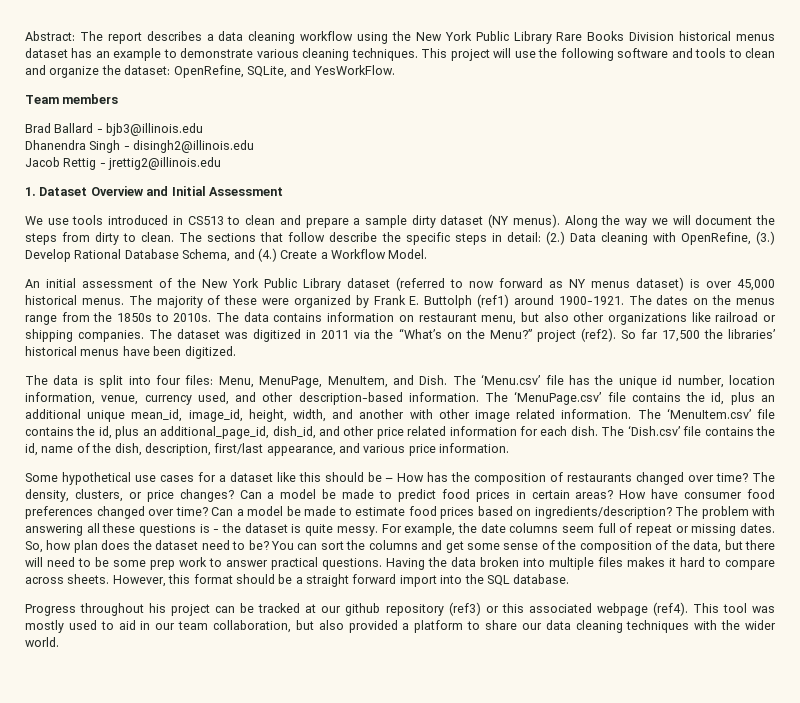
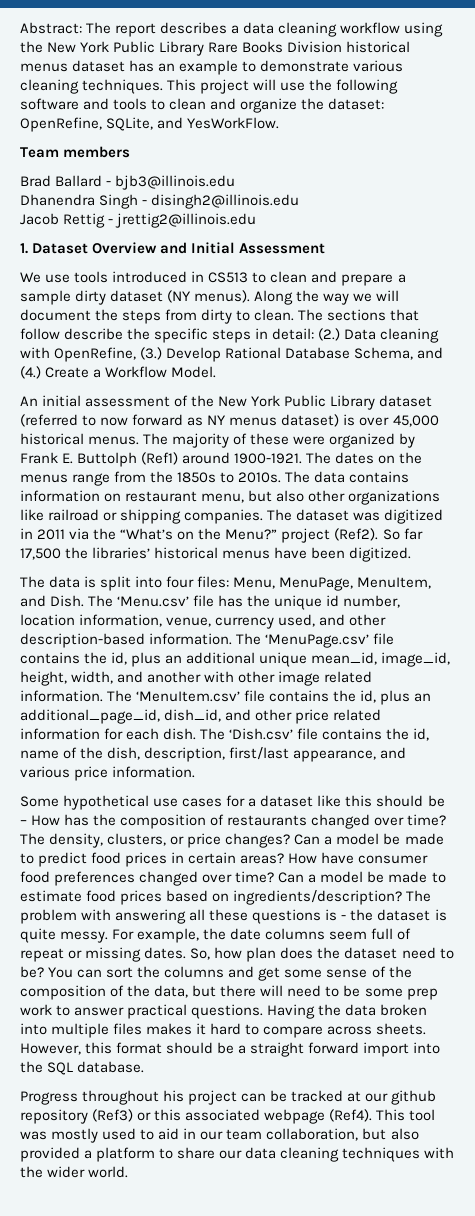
- The majority of these were organized by Frank E. Buttolph (ref1) around 1900-1921.
+ The majority of these were organized by Frank E. Buttolph (Ref1) around 1900-1921.
- The dataset was digitized in 2011 via the “What’s on the Menu?” project (ref2).
+ The dataset was digitized in 2011 via the “What’s on the Menu?” project (Ref2).
- Progress throughout his project can be tracked at our github repository (ref3) or this associated webpage (ref4).
+ Progress throughout his project can be tracked at our github repository (Ref3) or this associated webpage (Ref4).

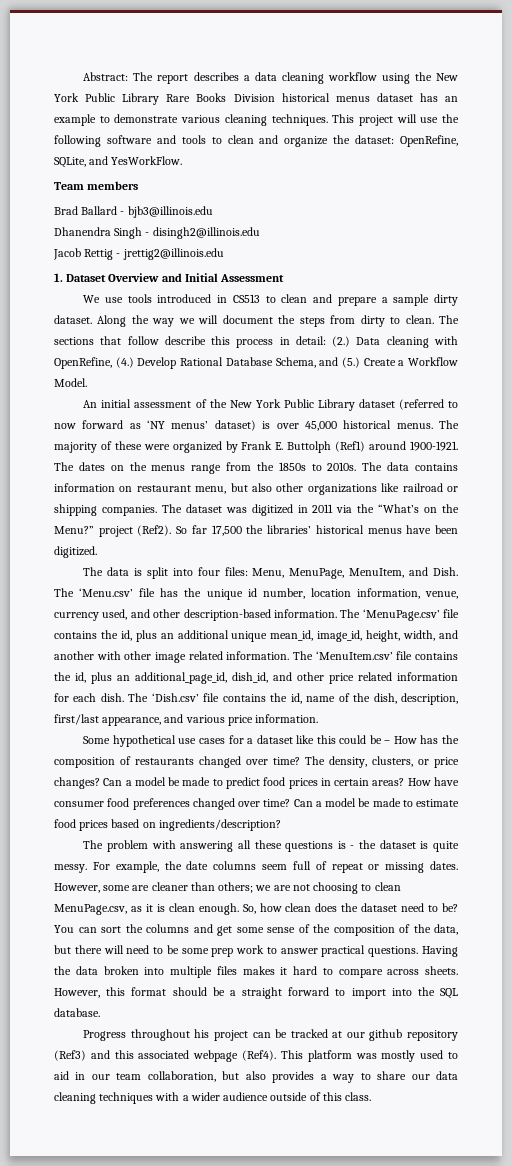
- We use tools introduced in CS513 to clean and prepare a sample dirty dataset (NY menus).
+ We use tools introduced in CS513 to clean and prepare a sample dirty dataset.
- The sections that follow describe the specific steps in detail: (2.) Data cleaning with OpenRefine, (3.) Develop Rational Database Schema, and (4.) Create a Workflow Model.
+ The sections that follow describe this process in detail: (2.) Data cleaning with OpenRefine, (4.) Develop Rational Database Schema, and (5.) Create a Workflow Model.
- An initial assessment of the New York Public Library dataset (referred to now forward as NY menus dataset) is over 45,000 historical menus.
+ An initial assessment of the New York Public Library dataset (referred to now forward as ‘NY menus’ dataset) is over 45,000 historical menus.
- Some hypothetical use cases for a dataset like this should be – How has the composition of restaurants changed over time?
+ Some hypothetical use cases for a dataset like this could be – How has the composition of restaurants changed over time?
- Can a model be made to estimate food prices based on ingredients/description? The problem with answering all these questions is - the dataset is quite messy.
+ Can a model be made to estimate food prices based on ingredients/description?
+ The problem with answering all these questions is - the dataset is quite messy.
+ However, some are cleaner than others; we are not choosing to clean MenuPage.csv, as it is clean enough.
- So, how plan does the dataset need to be?
+ So, how clean does the dataset need to be?
- However, this format should be a straight forward import into the SQL database.
+ However, this format should be a straight forward to import into the SQL database.
- Progress throughout his project can be tracked at our github repository (Ref3) or this associated webpage (Ref4).
+ Progress throughout his project can be tracked at our github repository (Ref3) and this associated webpage (Ref4).
- This tool was mostly used to aid in our team collaboration, but also provided a platform to share our data cleaning techniques with the wider world.
+ This platform was mostly used to aid in our team collaboration, but also provides a way to share our data cleaning techniques with a wider audience outside of this class.

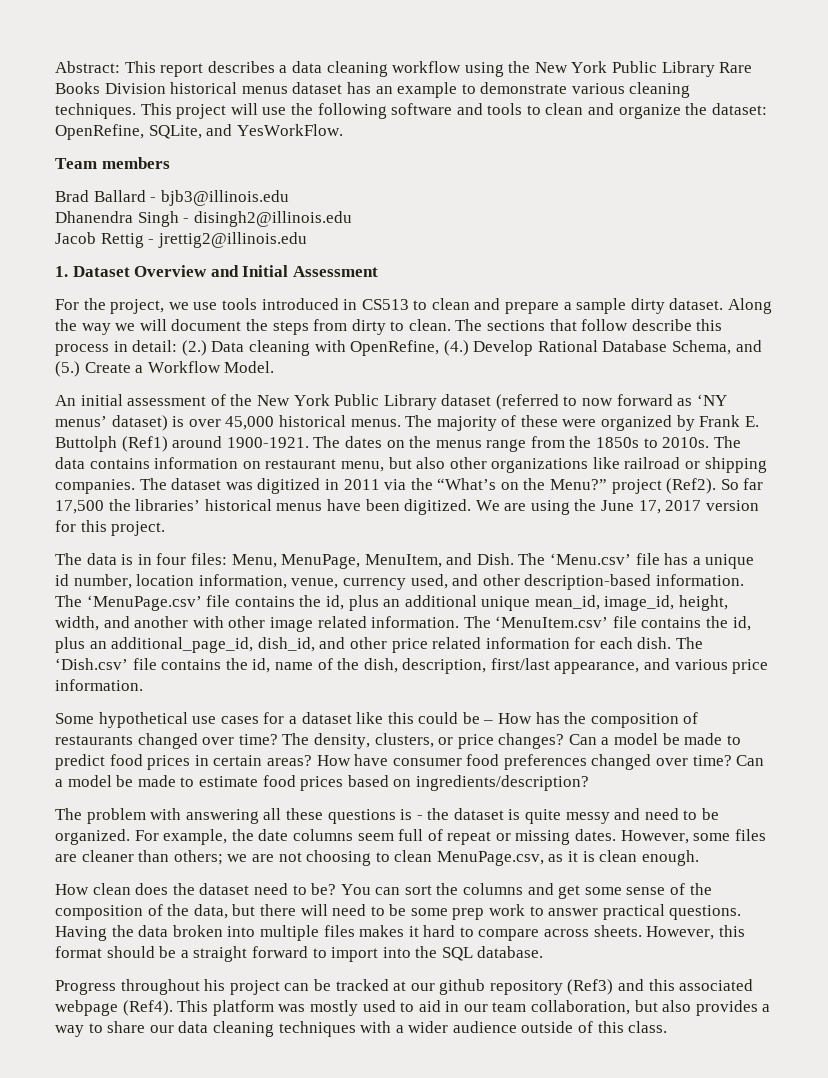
- Abstract: The report describes a data cleaning workflow using the New York Public Library Rare Books Division historical menus dataset has an example to demonstrate various cleaning techniques.
+ Abstract: This report describes a data cleaning workflow using the New York Public Library Rare Books Division historical menus dataset has an example to demonstrate various cleaning techniques.
- We use tools introduced in CS513 to clean and prepare a sample dirty dataset.
+ For the project, we use tools introduced in CS513 to clean and prepare a sample dirty dataset.
+ We are using the June 17, 2017 version for this project.
- The data is split into four files: Menu, MenuPage, MenuItem, and Dish.
+ The data is in four files: Menu, MenuPage, MenuItem, and Dish.
- The ‘Menu.csv’ file has the unique id number, location information, venue, currency used, and other description-based information.
+ The ‘Menu.csv’ file has a unique id number, location information, venue, currency used, and other description-based information.
- The problem with answering all these questions is - the dataset is quite messy.
+ The problem with answering all these questions is - the dataset is quite messy and need to be organized.
- However, some are cleaner than others; we are not choosing to clean MenuPage.csv, as it is clean enough. So, how clean does the dataset need to be?
+ However, some files are cleaner than others; we are not choosing to clean MenuPage.csv, as it is clean enough.
+ How clean does the dataset need to be?

